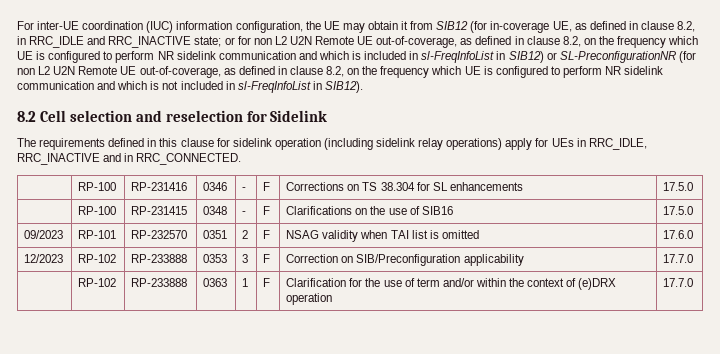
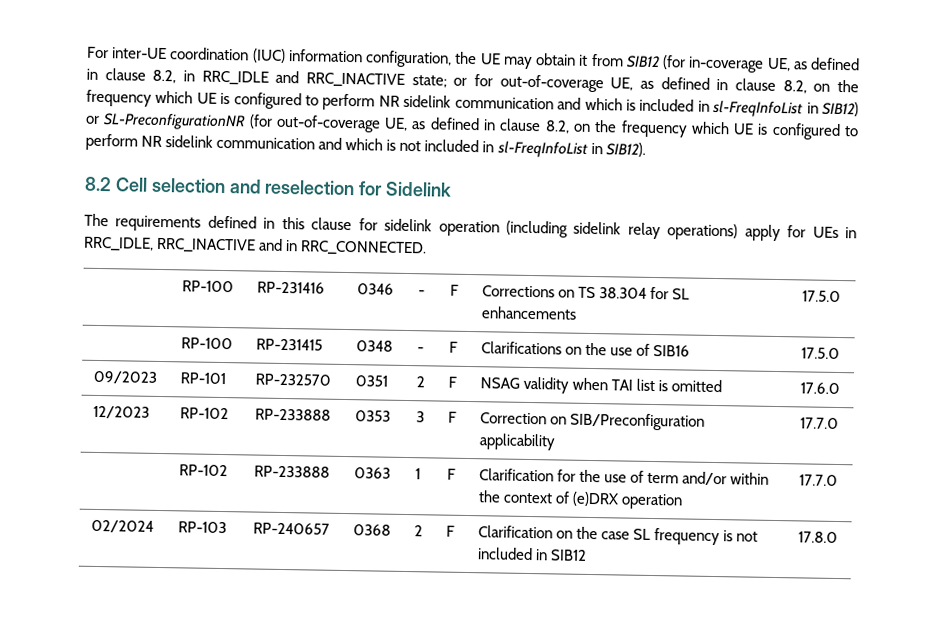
- or for non L2 U2N Remote UE out-of-coverage, as defined in clause 8.2, on the frequency which UE is configured to perform NR sidelink communication and which is included in sl-FreqInfoList in SIB12) or SL-PreconfigurationNR (for non L2 U2N Remote UE out-of-coverage, as defined in clause 8.2, on the frequency which UE is configured to perform NR sidelink communication and which is not included in sl-FreqInfoList in SIB12).
+ or for out-of-coverage UE, as defined in clause 8.2, on the frequency which UE is configured to perform NR sidelink communication and which is included in sl-FreqInfoList in SIB12) or SL-PreconfigurationNR (for out-of-coverage UE, as defined in clause 8.2, on the frequency which UE is configured to perform NR sidelink communication and which is not included in sl-FreqInfoList in SIB12).
+ 02/2024 | RP-103 | RP-240657 | 0368 | 2 | F | Clarification on the case SL frequency is not included in SIB12 | 17.8.0

